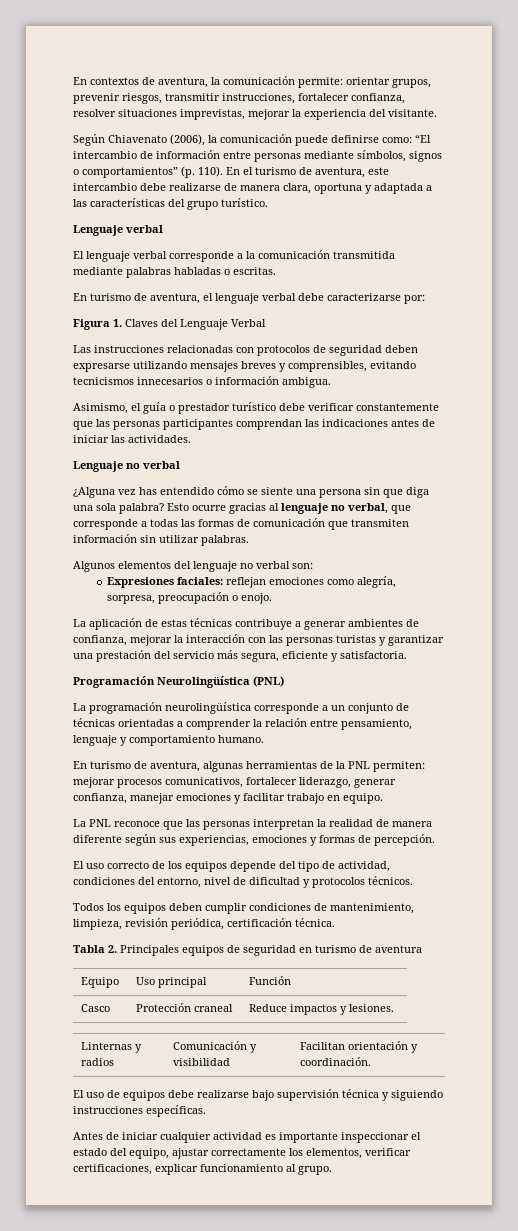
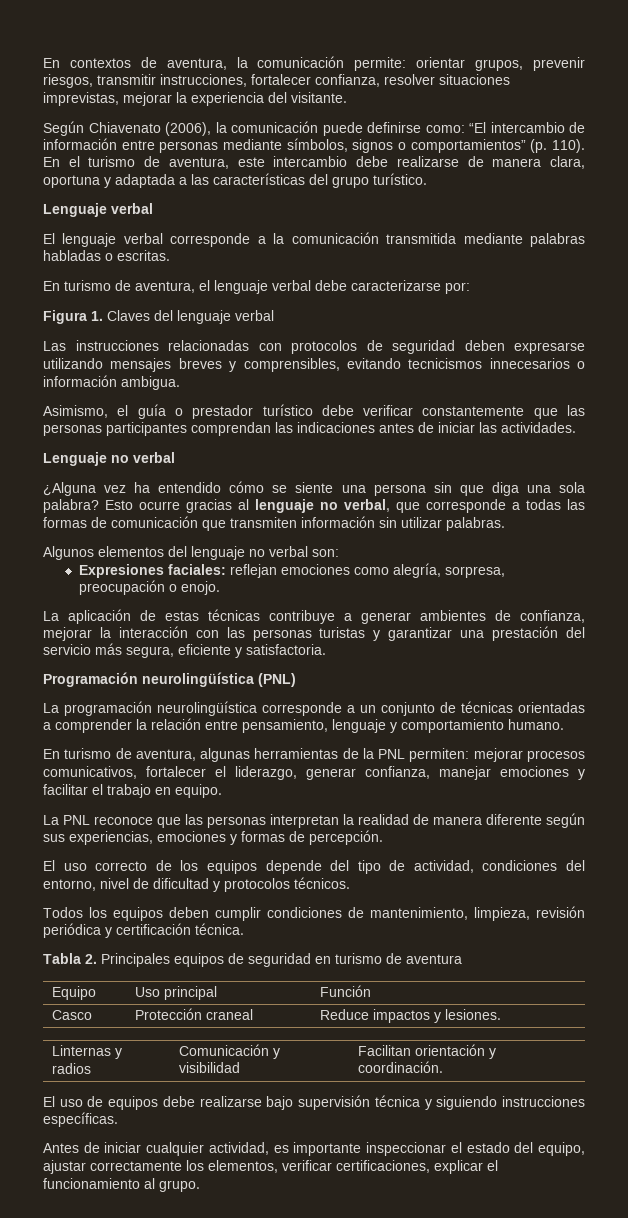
- Figura 1. Claves del Lenguaje Verbal
+ Figura 1. Claves del lenguaje verbal
- ¿Alguna vez has entendido cómo se siente una persona sin que diga una sola palabra?
+ ¿Alguna vez ha entendido cómo se siente una persona sin que diga una sola palabra?
- Programación Neurolingüística (PNL)
+ Programación neurolingüística (PNL)
- En turismo de aventura, algunas herramientas de la PNL permiten: mejorar procesos comunicativos, fortalecer liderazgo, generar confianza, manejar emociones y facilitar trabajo en equipo.
+ En turismo de aventura, algunas herramientas de la PNL permiten: mejorar procesos comunicativos, fortalecer el liderazgo, generar confianza, manejar emociones y facilitar el trabajo en equipo.
- Todos los equipos deben cumplir condiciones de mantenimiento, limpieza, revisión periódica, certificación técnica.
+ Todos los equipos deben cumplir condiciones de mantenimiento, limpieza, revisión periódica y certificación técnica.
- Antes de iniciar cualquier actividad es importante inspeccionar el estado del equipo, ajustar correctamente los elementos, verificar certificaciones, explicar funcionamiento al grupo.
+ Antes de iniciar cualquier actividad, es importante inspeccionar el estado del equipo, ajustar correctamente los elementos, verificar certificaciones, explicar el funcionamiento al grupo.

